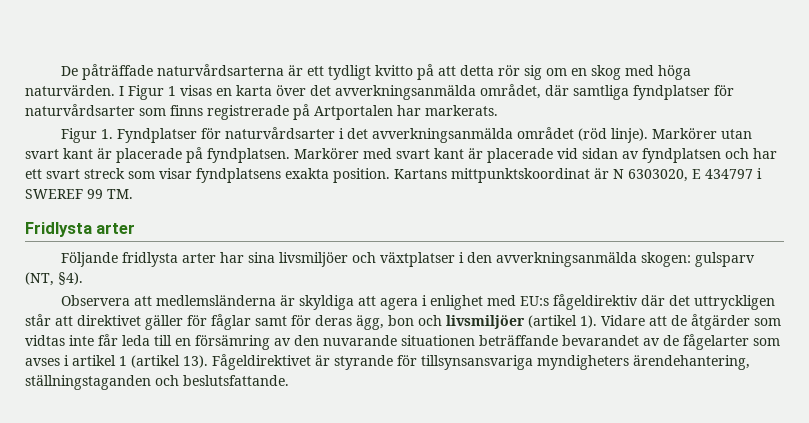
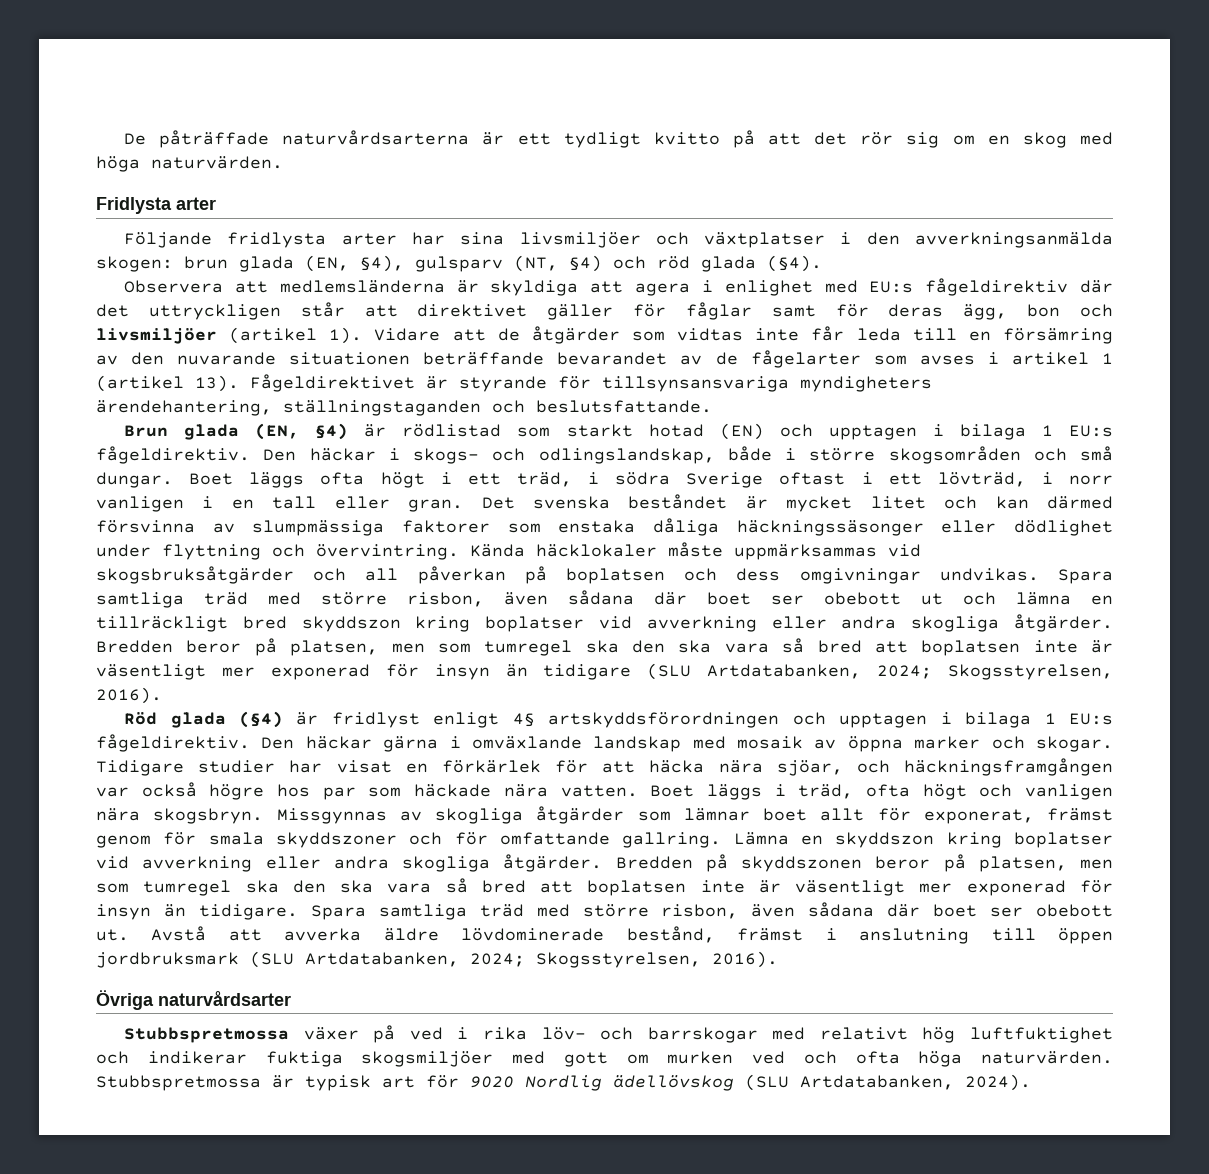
- De påträffade naturvårdsarterna är ett tydligt kvitto på att detta rör sig om en skog med höga naturvärden. I Figur 1 visas en karta över det avverkningsanmälda området, där samtliga fyndplatser för naturvårdsarter som finns registrerade på Artportalen har markerats.
- Figur 1. Fyndplatser för naturvårdsarter i det avverkningsanmälda området (röd linje). Markörer utan svart kant är placerade på fyndplatsen. Markörer med svart kant är placerade vid sidan av fyndplatsen och har ett svart streck som visar fyndplatsens exakta position. Kartans mittpunktskoordinat är N 6303020, E 434797 i SWEREF 99 TM.
+ De påträffade naturvårdsarterna är ett tydligt kvitto på att det rör sig om en skog med höga naturvärden.
- Följande fridlysta arter har sina livsmiljöer och växtplatser i den avverkningsanmälda skogen: gulsparv (NT, §4).
+ Följande fridlysta arter har sina livsmiljöer och växtplatser i den avverkningsanmälda skogen: brun glada (EN, §4), gulsparv (NT, §4) och röd glada (§4).
+ Brun glada (EN, §4) är rödlistad som starkt hotad (EN) och upptagen i bilaga 1 EU:s fågeldirektiv. Den häckar i skogs- och odlingslandskap, både i större skogsområden och små dungar. Boet läggs ofta högt i ett träd, i södra Sverige oftast i ett lövträd, i norr vanligen i en tall eller gran. Det svenska beståndet är mycket litet och kan därmed försvinna av slumpmässiga faktorer som enstaka dåliga häckningssäsonger eller dödlighet under flyttning och övervintring. Kända häcklokaler måste uppmärksammas vid skogsbruksåtgärder och all påverkan på boplatsen och dess omgivningar undvikas. Spara samtliga träd med större risbon, även sådana där boet ser obebott ut och lämna en tillräckligt bred skyddszon kring boplatser vid avverkning eller andra skogliga åtgärder. Bredden beror på platsen, men som tumregel ska den ska vara så bred att boplatsen inte är väsentligt mer exponerad för insyn än tidigare (SLU Artdatabanken, 2024; Skogsstyrelsen, 2016).
+ Röd glada (§4) är fridlyst enligt 4§ artskyddsförordningen och upptagen i bilaga 1 EU:s fågeldirektiv. Den häckar gärna i omväxlande landskap med mosaik av öppna marker och skogar. Tidigare studier har visat en förkärlek för att häcka nära sjöar, och häckningsframgången var också högre hos par som häckade nära vatten. Boet läggs i träd, ofta högt och vanligen nära skogsbryn. Missgynnas av skogliga åtgärder som lämnar boet allt för exponerat, främst genom för smala skyddszoner och för omfattande gallring. Lämna en skyddszon kring boplatser vid avverkning eller andra skogliga åtgärder. Bredden på skyddszonen beror på platsen, men som tumregel ska den ska vara så bred att boplatsen inte är väsentligt mer exponerad för insyn än tidigare. Spara samtliga träd med större risbon, även sådana där boet ser obebott ut. Avstå att avverka äldre lövdominerade bestånd, främst i anslutning till öppen jordbruksmark (SLU Artdatabanken, 2024; Skogsstyrelsen, 2016).
+ Övriga naturvårdsarter
+ Stubbspretmossa växer på ved i rika löv- och barrskogar med relativt hög luftfuktighet och indikerar fuktiga skogsmiljöer med gott om murken ved och ofta höga naturvärden. Stubbspretmossa är typisk art för 9020 Nordlig ädellövskog (SLU Artdatabanken, 2024).

